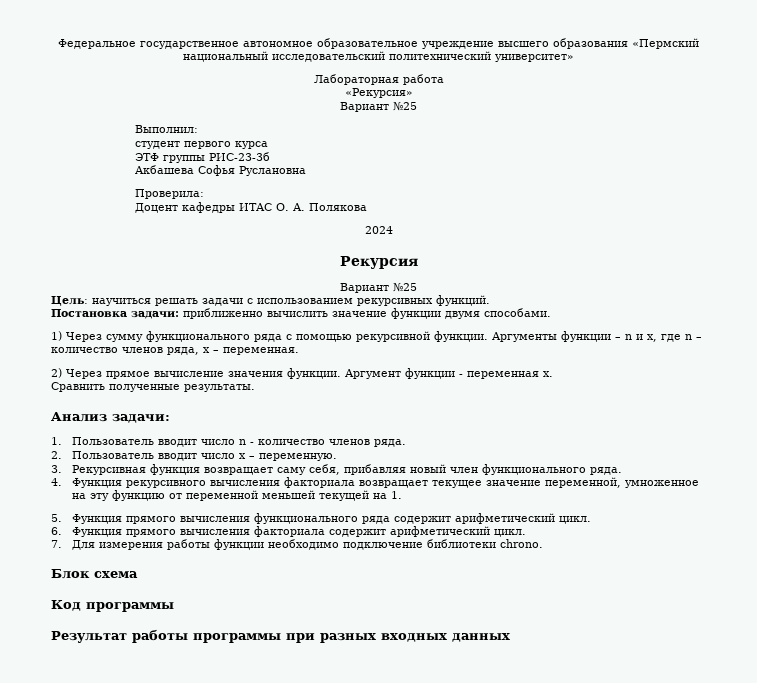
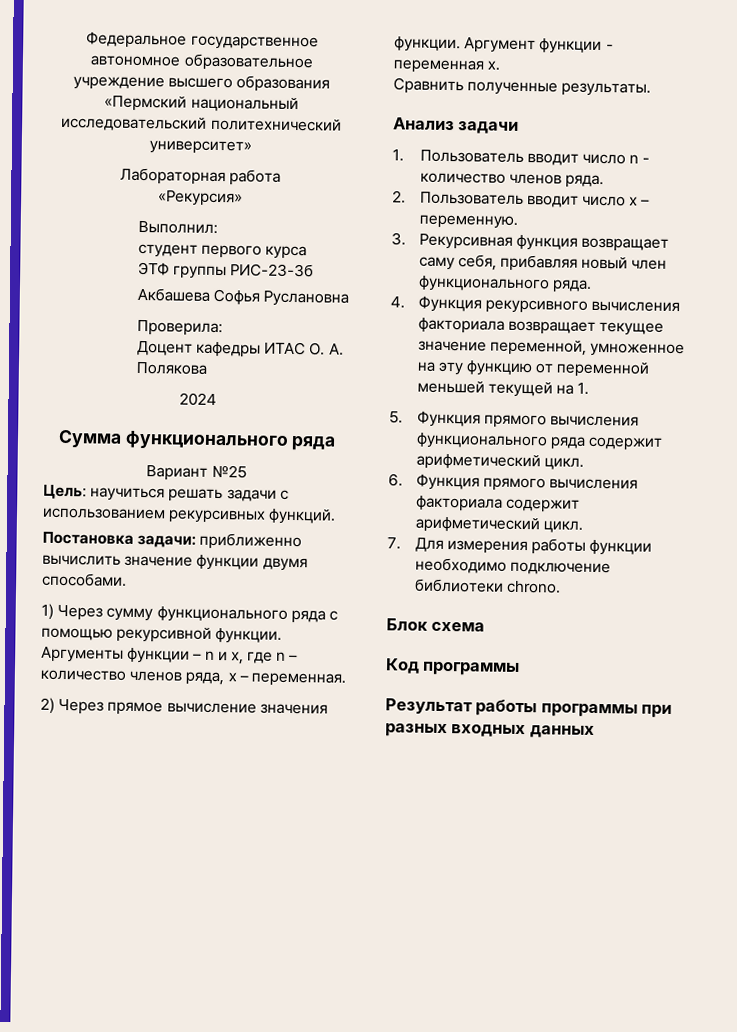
  «Рекурсия»
- Вариант №25
- Рекурсия
+ Сумма функционального ряда
- Анализ задачи:
+ Анализ задачи

